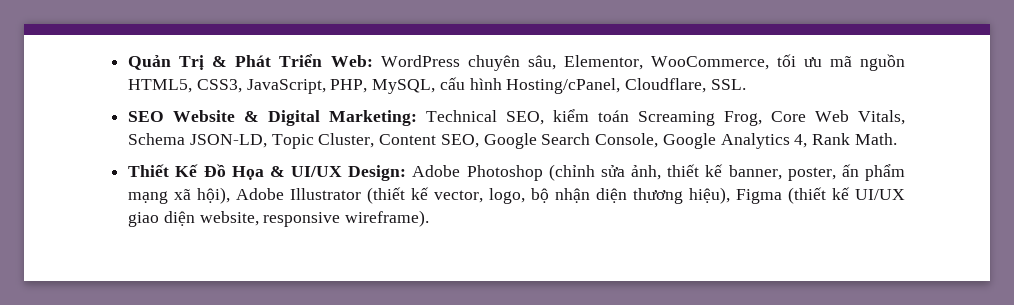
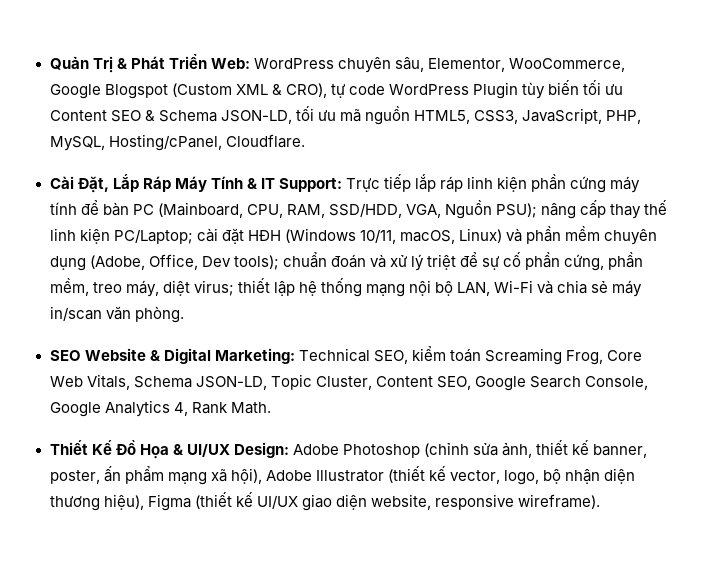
- Quản Trị & Phát Triển Web: WordPress chuyên sâu, Elementor, WooCommerce, tối ưu mã nguồn HTML5, CSS3, JavaScript, PHP, MySQL, cấu hình Hosting/cPanel, Cloudflare, SSL.
+ Quản Trị & Phát Triển Web: WordPress chuyên sâu, Elementor, WooCommerce, Google Blogspot (Custom XML & CRO), tự code WordPress Plugin tùy biến tối ưu Content SEO & Schema JSON-LD, tối ưu mã nguồn HTML5, CSS3, JavaScript, PHP, MySQL, Hosting/cPanel, Cloudflare.
+ Cài Đặt, Lắp Ráp Máy Tính & IT Support: Trực tiếp lắp ráp linh kiện phần cứng máy tính để bàn PC (Mainboard, CPU, RAM, SSD/HDD, VGA, Nguồn PSU); nâng cấp thay thế linh kiện PC/Laptop; cài đặt HĐH (Windows 10/11, macOS, Linux) và phần mềm chuyên dụng (Adobe, Office, Dev tools); chuẩn đoán và xử lý triệt để sự cố phần cứng, phần mềm, treo máy, diệt virus; thiết lập hệ thống mạng nội bộ LAN, Wi-Fi và chia sẻ máy in/scan văn phòng.

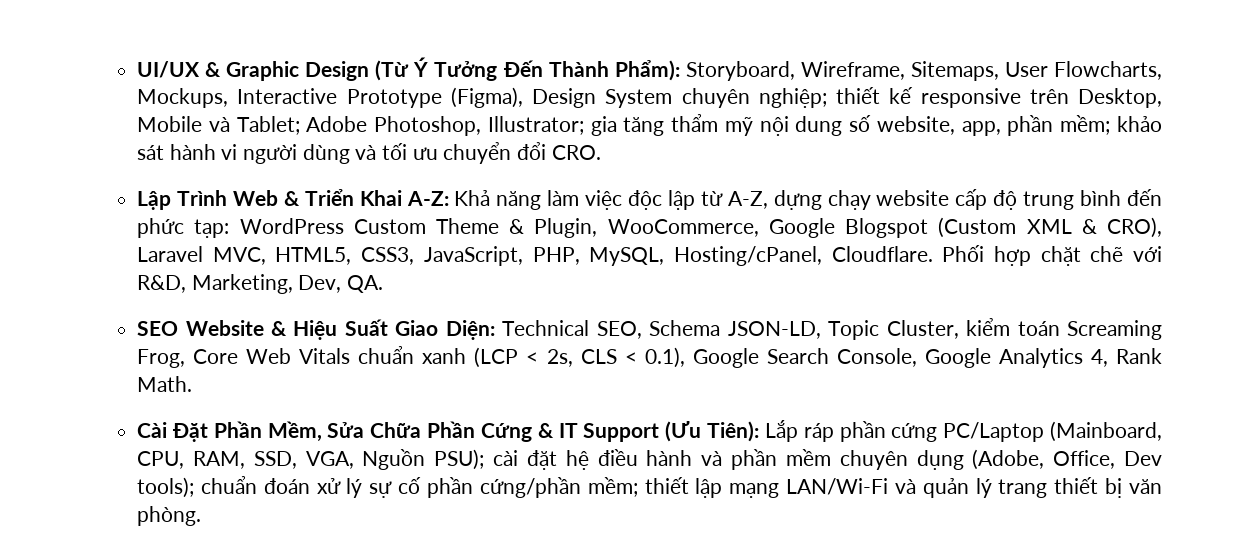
- Quản Trị & Phát Triển Web: WordPress chuyên sâu, Elementor, WooCommerce, Google Blogspot (Custom XML & CRO), tự code WordPress Plugin tùy biến tối ưu Content SEO & Schema JSON-LD, tối ưu mã nguồn HTML5, CSS3, JavaScript, PHP, MySQL, Hosting/cPanel, Cloudflare.
- Cài Đặt, Lắp Ráp Máy Tính & IT Support: Trực tiếp lắp ráp linh kiện phần cứng máy tính để bàn PC (Mainboard, CPU, RAM, SSD/HDD, VGA, Nguồn PSU); nâng cấp thay thế linh kiện PC/Laptop; cài đặt HĐH (Windows 10/11, macOS, Linux) và phần mềm chuyên dụng (Adobe, Office, Dev tools); chuẩn đoán và xử lý triệt để sự cố phần cứng, phần mềm, treo máy, diệt virus; thiết lập hệ thống mạng nội bộ LAN, Wi-Fi và chia sẻ máy in/scan văn phòng.
- SEO Website & Digital Marketing: Technical SEO, kiểm toán Screaming Frog, Core Web Vitals, Schema JSON-LD, Topic Cluster, Content SEO, Google Search Console, Google Analytics 4, Rank Math.
- Thiết Kế Đồ Họa & UI/UX Design: Adobe Photoshop (chỉnh sửa ảnh, thiết kế banner, poster, ấn phẩm mạng xã hội), Adobe Illustrator (thiết kế vector, logo, bộ nhận diện thương hiệu), Figma (thiết kế UI/UX giao diện website, responsive wireframe).
+ UI/UX & Graphic Design (Từ Ý Tưởng Đến Thành Phẩm): Storyboard, Wireframe, Sitemaps, User Flowcharts, Mockups, Interactive Prototype (Figma), Design System chuyên nghiệp; thiết kế responsive trên Desktop, Mobile và Tablet; Adobe Photoshop, Illustrator; gia tăng thẩm mỹ nội dung số website, app, phần mềm; khảo sát hành vi người dùng và tối ưu chuyển đổi CRO.
+ Lập Trình Web & Triển Khai A-Z: Khả năng làm việc độc lập từ A-Z, dựng chạy website cấp độ trung bình đến phức tạp: WordPress Custom Theme & Plugin, WooCommerce, Google Blogspot (Custom XML & CRO), Laravel MVC, HTML5, CSS3, JavaScript, PHP, MySQL, Hosting/cPanel, Cloudflare. Phối hợp chặt chẽ với R&D, Marketing, Dev, QA.
+ SEO Website & Hiệu Suất Giao Diện: Technical SEO, Schema JSON-LD, Topic Cluster, kiểm toán Screaming Frog, Core Web Vitals chuẩn xanh (LCP < 2s, CLS < 0.1), Google Search Console, Google Analytics 4, Rank Math.
+ Cài Đặt Phần Mềm, Sửa Chữa Phần Cứng & IT Support (Ưu Tiên): Lắp ráp phần cứng PC/Laptop (Mainboard, CPU, RAM, SSD, VGA, Nguồn PSU); cài đặt hệ điều hành và phần mềm chuyên dụng (Adobe, Office, Dev tools); chuẩn đoán xử lý sự cố phần cứng/phần mềm; thiết lập mạng LAN/Wi-Fi và quản lý trang thiết bị văn phòng.

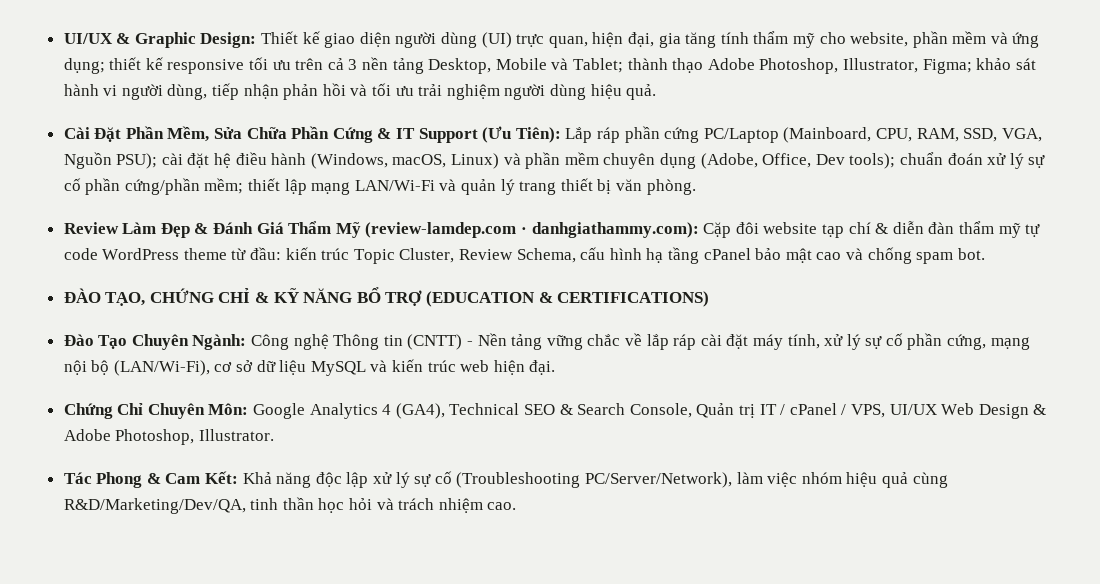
- UI/UX & Graphic Design (Từ Ý Tưởng Đến Thành Phẩm): Storyboard, Wireframe, Sitemaps, User Flowcharts, Mockups, Interactive Prototype (Figma), Design System chuyên nghiệp; thiết kế responsive trên Desktop, Mobile và Tablet; Adobe Photoshop, Illustrator; gia tăng thẩm mỹ nội dung số website, app, phần mềm; khảo sát hành vi người dùng và tối ưu chuyển đổi CRO.
- Lập Trình Web & Triển Khai A-Z: Khả năng làm việc độc lập từ A-Z, dựng chạy website cấp độ trung bình đến phức tạp: WordPress Custom Theme & Plugin, WooCommerce, Google Blogspot (Custom XML & CRO), Laravel MVC, HTML5, CSS3, JavaScript, PHP, MySQL, Hosting/cPanel, Cloudflare. Phối hợp chặt chẽ với R&D, Marketing, Dev, QA.
- SEO Website & Hiệu Suất Giao Diện: Technical SEO, Schema JSON-LD, Topic Cluster, kiểm toán Screaming Frog, Core Web Vitals chuẩn xanh (LCP < 2s, CLS < 0.1), Google Search Console, Google Analytics 4, Rank Math.
+ UI/UX & Graphic Design: Thiết kế giao diện người dùng (UI) trực quan, hiện đại, gia tăng tính thẩm mỹ cho website, phần mềm và ứng dụng; thiết kế responsive tối ưu trên cả 3 nền tảng Desktop, Mobile và Tablet; thành thạo Adobe Photoshop, Illustrator, Figma; khảo sát hành vi người dùng, tiếp nhận phản hồi và tối ưu trải nghiệm người dùng hiệu quả.
- Cài Đặt Phần Mềm, Sửa Chữa Phần Cứng & IT Support (Ưu Tiên): Lắp ráp phần cứng PC/Laptop (Mainboard, CPU, RAM, SSD, VGA, Nguồn PSU); cài đặt hệ điều hành và phần mềm chuyên dụng (Adobe, Office, Dev tools); chuẩn đoán xử lý sự cố phần cứng/phần mềm; thiết lập mạng LAN/Wi-Fi và quản lý trang thiết bị văn phòng.
+ Cài Đặt Phần Mềm, Sửa Chữa Phần Cứng & IT Support (Ưu Tiên): Lắp ráp phần cứng PC/Laptop (Mainboard, CPU, RAM, SSD, VGA, Nguồn PSU); cài đặt hệ điều hành (Windows, macOS, Linux) và phần mềm chuyên dụng (Adobe, Office, Dev tools); chuẩn đoán xử lý sự cố phần cứng/phần mềm; thiết lập mạng LAN/Wi-Fi và quản lý trang thiết bị văn phòng.
+ Review Làm Đẹp & Đánh Giá Thẩm Mỹ (review-lamdep.com · danhgiathammy.com): Cặp đôi website tạp chí & diễn đàn thẩm mỹ tự code WordPress theme từ đầu: kiến trúc Topic Cluster, Review Schema, cấu hình hạ tầng cPanel bảo mật cao và chống spam bot.
+ ĐÀO TẠO, CHỨNG CHỈ & KỸ NĂNG BỔ TRỢ (EDUCATION & CERTIFICATIONS)
+ Đào Tạo Chuyên Ngành: Công nghệ Thông tin (CNTT) - Nền tảng vững chắc về lắp ráp cài đặt máy tính, xử lý sự cố phần cứng, mạng nội bộ (LAN/Wi-Fi), cơ sở dữ liệu MySQL và kiến trúc web hiện đại.
+ Chứng Chỉ Chuyên Môn: Google Analytics 4 (GA4), Technical SEO & Search Console, Quản trị IT / cPanel / VPS, UI/UX Web Design & Adobe Photoshop, Illustrator.
+ Tác Phong & Cam Kết: Khả năng độc lập xử lý sự cố (Troubleshooting PC/Server/Network), làm việc nhóm hiệu quả cùng R&D/Marketing/Dev/QA, tinh thần học hỏi và trách nhiệm cao.

